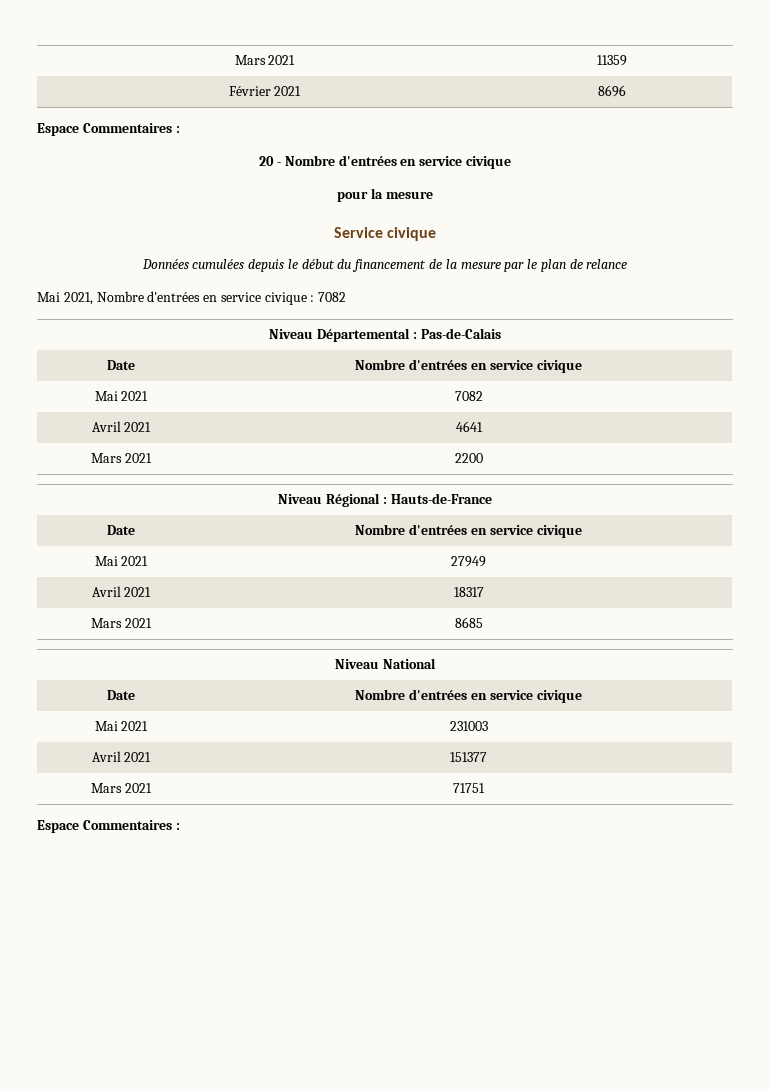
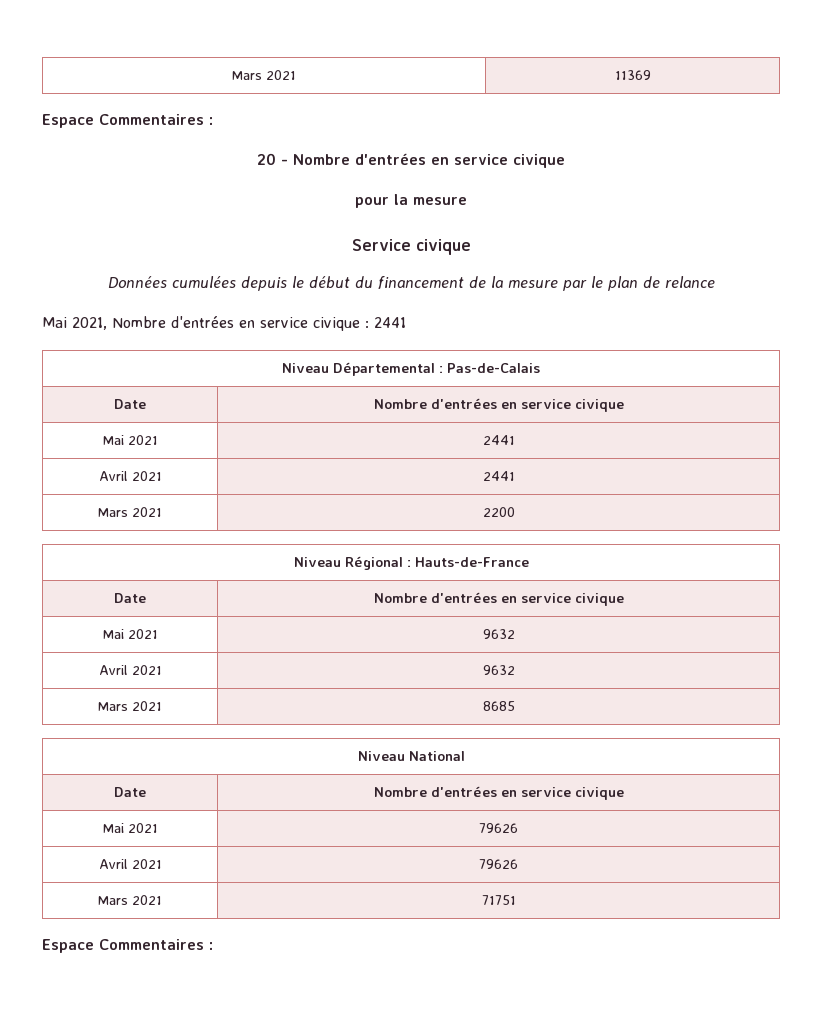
- Mars 2021 | 11359
- Février 2021 | 8696
+ Mars 2021 | 11369
- Mai 2021, Nombre d'entrées en service civique : 7082
+ Mai 2021, Nombre d'entrées en service civique : 2441
- Mai 2021 | 7082
- Avril 2021 | 4641
+ Mai 2021 | 2441
+ Avril 2021 | 2441
- Mai 2021 | 27949
- Avril 2021 | 18317
+ Mai 2021 | 9632
+ Avril 2021 | 9632
- Mai 2021 | 231003
- Avril 2021 | 151377
+ Mai 2021 | 79626
+ Avril 2021 | 79626

